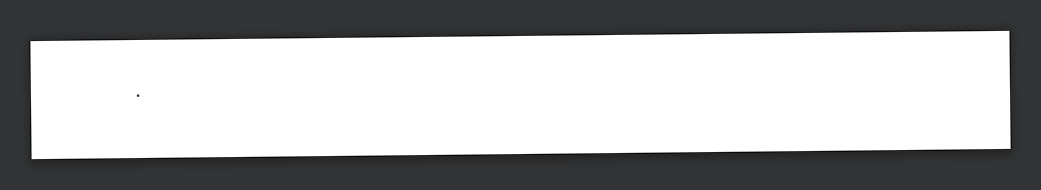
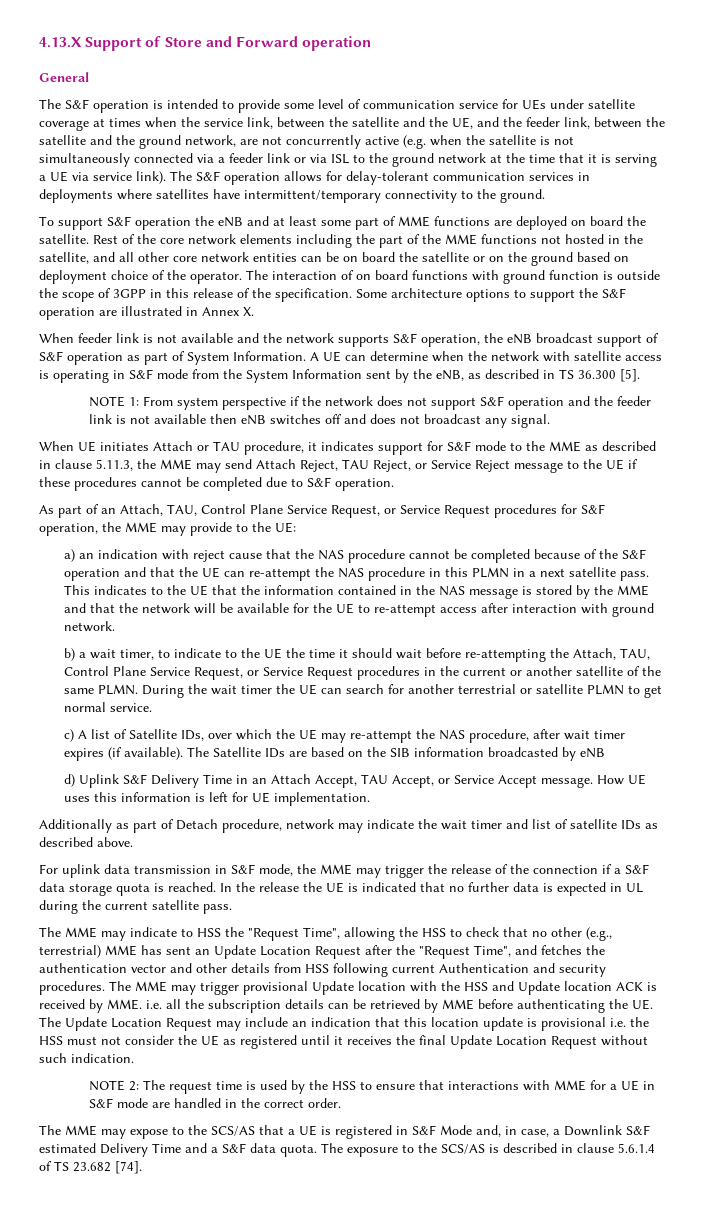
- .
+ 4.13.X Support of Store and Forward operation
+ General
+ The S&F operation is intended to provide some level of communication service for UEs under satellite coverage at times when the service link, between the satellite and the UE, and the feeder link, between the satellite and the ground network, are not concurrently active (e.g. when the satellite is not simultaneously connected via a feeder link or via ISL to the ground network at the time that it is serving a UE via service link). The S&F operation allows for delay-tolerant communication services in deployments where satellites have intermittent/temporary connectivity to the ground.
+ To support S&F operation the eNB and at least some part of MME functions are deployed on board the satellite. Rest of the core network elements including the part of the MME functions not hosted in the satellite, and all other core network entities can be on board the satellite or on the ground based on deployment choice of the operator. The interaction of on board functions with ground function is outside the scope of 3GPP in this release of the specification. Some architecture options to support the S&F operation are illustrated in Annex X.
+ When feeder link is not available and the network supports S&F operation, the eNB broadcast support of S&F operation as part of System Information. A UE can determine when the network with satellite access is operating in S&F mode from the System Information sent by the eNB, as described in TS 36.300 [5].
+ NOTE 1: From system perspective if the network does not support S&F operation and the feeder link is not available then eNB switches off and does not broadcast any signal.
+ When UE initiates Attach or TAU procedure, it indicates support for S&F mode to the MME as described in clause 5.11.3, the MME may send Attach Reject, TAU Reject, or Service Reject message to the UE if these procedures cannot be completed due to S&F operation.
+ As part of an Attach, TAU, Control Plane Service Request, or Service Request procedures for S&F operation, the MME may provide to the UE:
+ a) an indication with reject cause that the NAS procedure cannot be completed because of the S&F operation and that the UE can re-attempt the NAS procedure in this PLMN in a next satellite pass. This indicates to the UE that the information contained in the NAS message is stored by the MME and that the network will be available for the UE to re-attempt access after interaction with ground network.
+ b) a wait timer, to indicate to the UE the time it should wait before re-attempting the Attach, TAU, Control Plane Service Request, or Service Request procedures in the current or another satellite of the same PLMN. During the wait timer the UE can search for another terrestrial or satellite PLMN to get normal service.
+ c) A list of Satellite IDs, over which the UE may re-attempt the NAS procedure, after wait timer expires (if available). The Satellite IDs are based on the SIB information broadcasted by eNB
+ d) Uplink S&F Delivery Time in an Attach Accept, TAU Accept, or Service Accept message. How UE uses this information is left for UE implementation.
+ Additionally as part of Detach procedure, network may indicate the wait timer and list of satellite IDs as described above.
+ For uplink data transmission in S&F mode, the MME may trigger the release of the connection if a S&F data storage quota is reached. In the release the UE is indicated that no further data is expected in UL during the current satellite pass.
+ The MME may indicate to HSS the "Request Time", allowing the HSS to check that no other (e.g., terrestrial) MME has sent an Update Location Request after the "Request Time", and fetches the authentication vector and other details from HSS following current Authentication and security procedures. The MME may trigger provisional Update location with the HSS and Update location ACK is received by MME. i.e. all the subscription details can be retrieved by MME before authenticating the UE. The Update Location Request may include an indication that this location update is provisional i.e. the HSS must not consider the UE as registered until it receives the final Update Location Request without such indication.
+ NOTE 2: The request time is used by the HSS to ensure that interactions with MME for a UE in S&F mode are handled in the correct order.
+ The MME may expose to the SCS/AS that a UE is registered in S&F Mode and, in case, a Downlink S&F estimated Delivery Time and a S&F data quota. The exposure to the SCS/AS is described in clause 5.6.1.4 of TS 23.682 [74].

